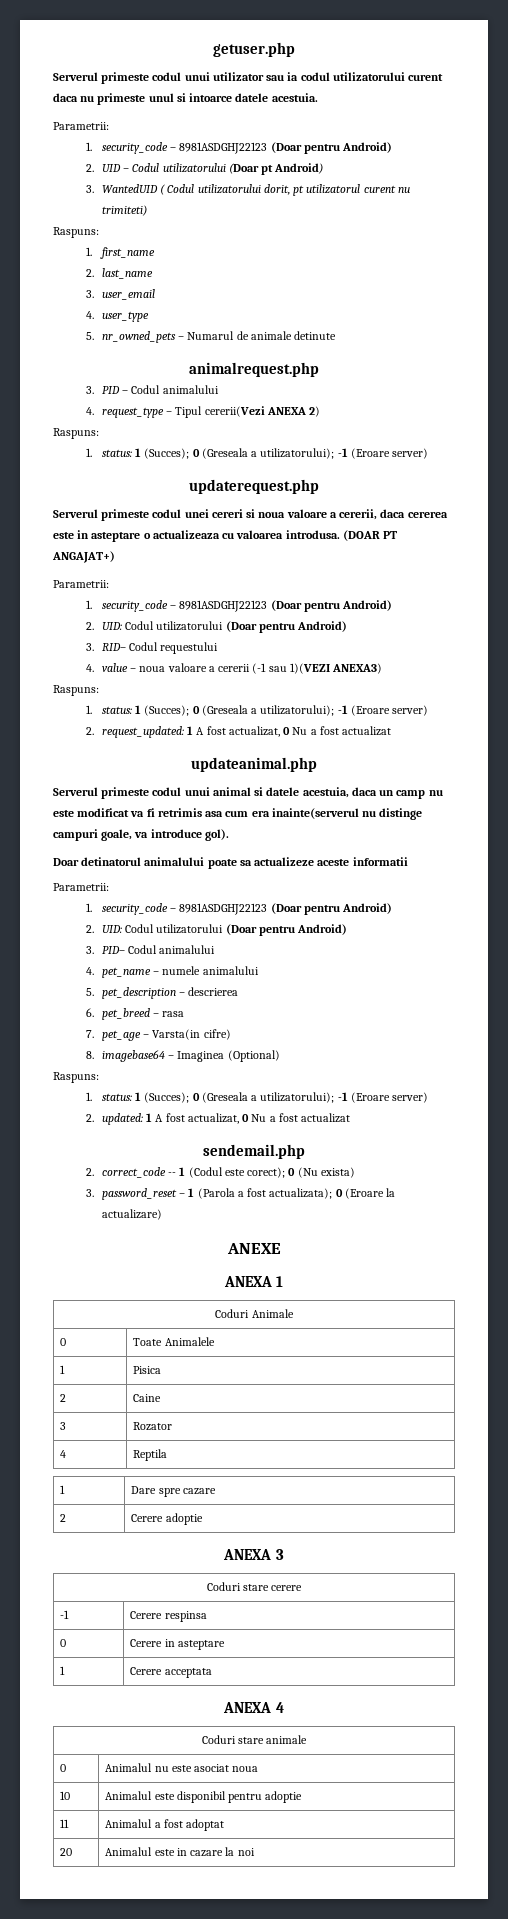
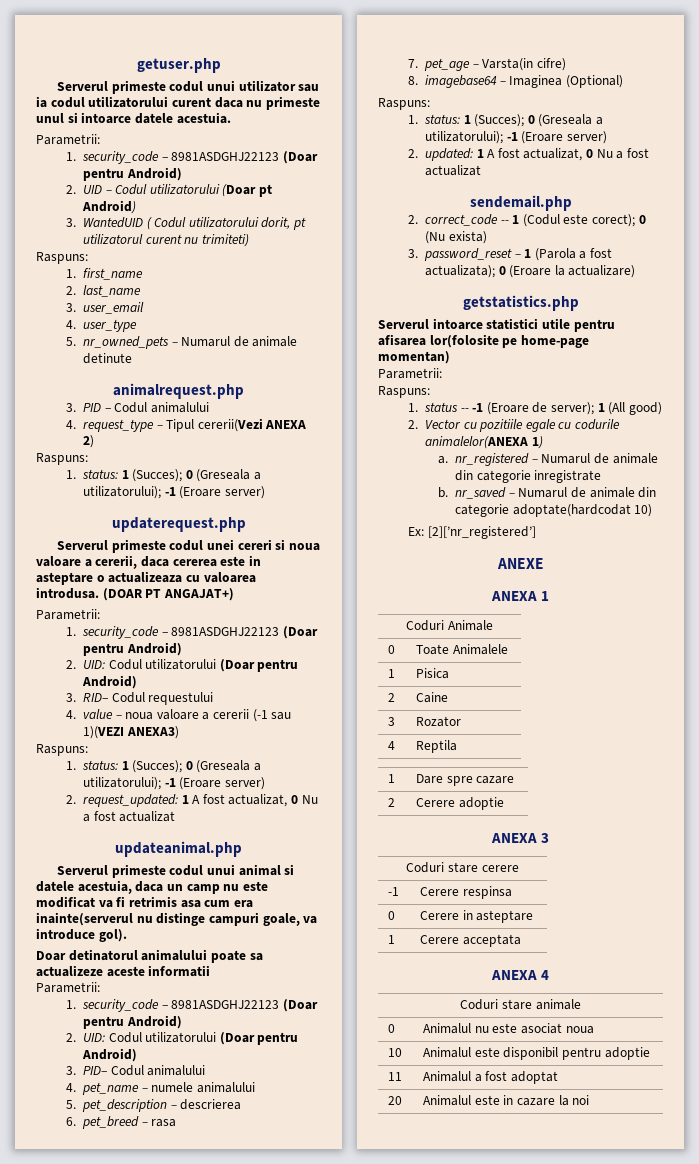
+ getstatistics.php
+ Serverul intoarce statistici utile pentru afisarea lor(folosite pe home-page momentan)
+ Parametrii:
+ Raspuns:
+ 1. status -- -1 (Eroare de server); 1 (All good)
+ 2. Vector cu pozitiile egale cu codurile animalelor(ANEXA 1)
+ a. nr_registered – Numarul de animale din categorie inregistrate
+ b. nr_saved – Numarul de animale din categorie adoptate(hardcodat 10)
+ Ex: [2][’nr_registered’]

